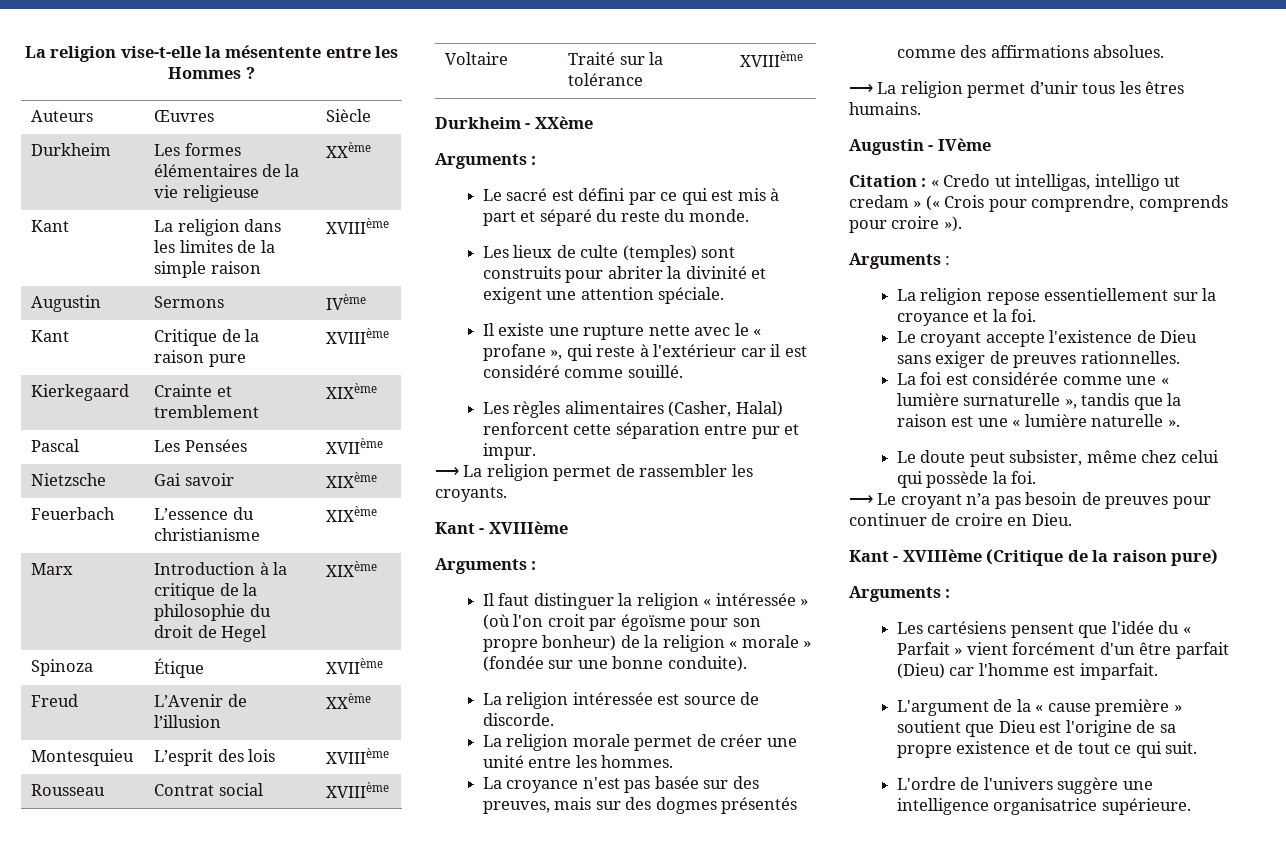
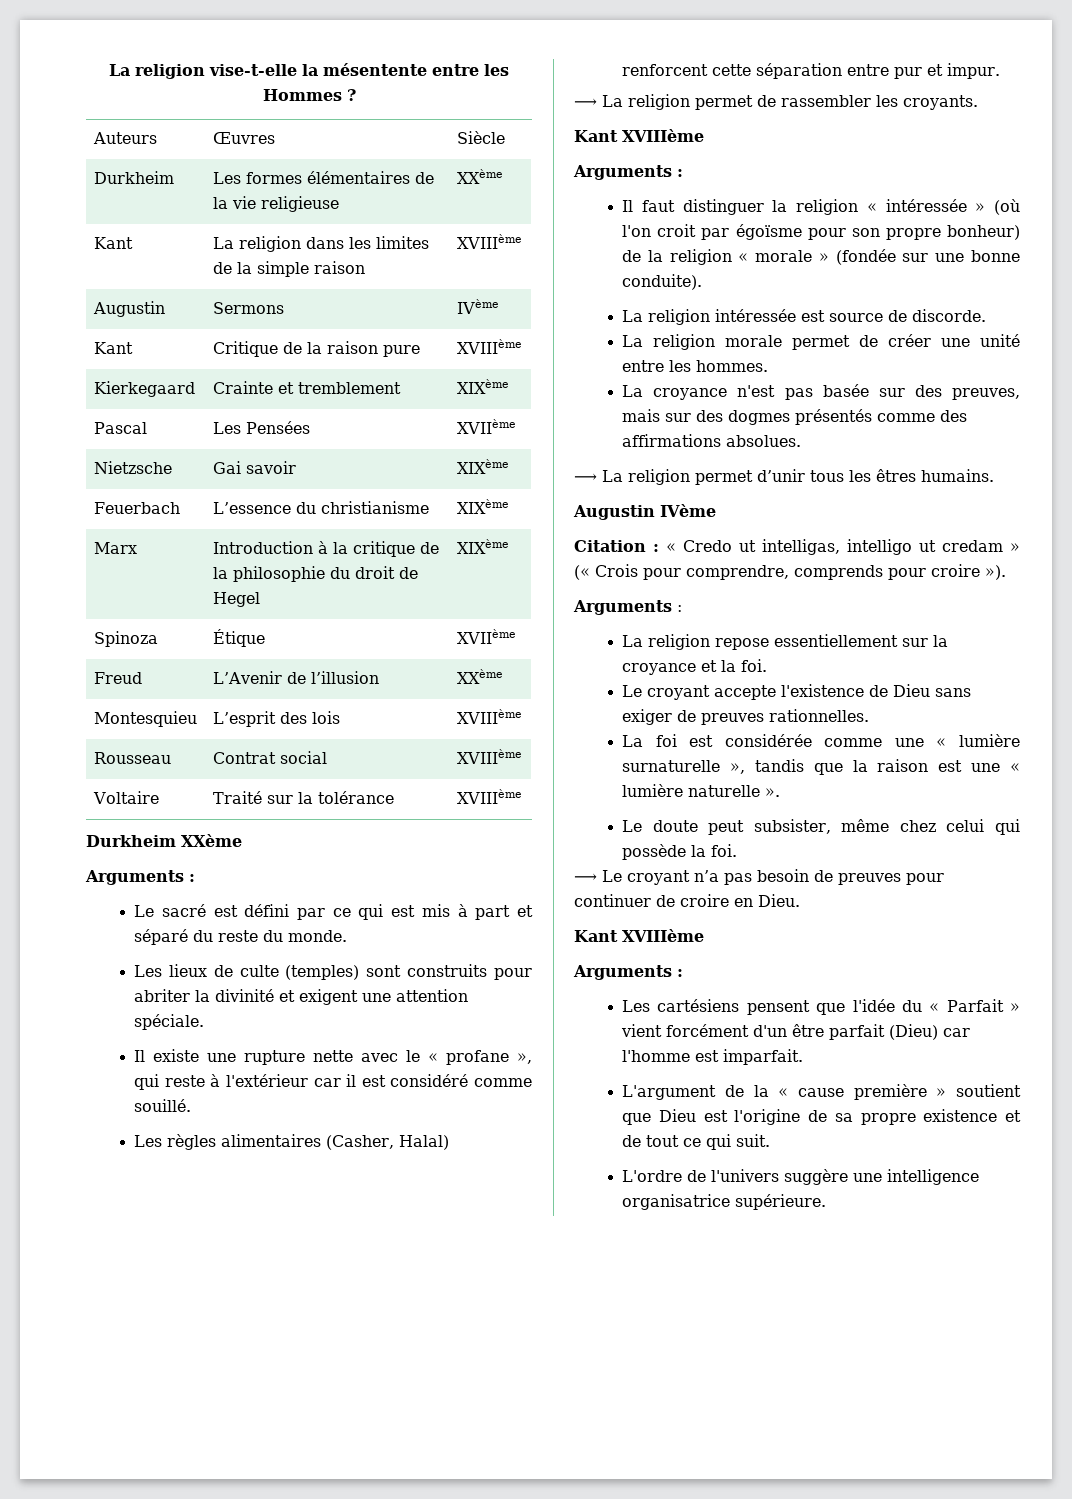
- Durkheim - XXème
+ Durkheim XXème
  ⟶ La religion permet de rassembler les croyants.
- Kant - XVIIIème
+ Kant XVIIIème
- Augustin - IVème
+ Augustin IVème
  ⟶ Le croyant n’a pas besoin de preuves pour continuer de croire en Dieu.
- Kant - XVIIIème (Critique de la raison pure)
+ Kant XVIIIème

